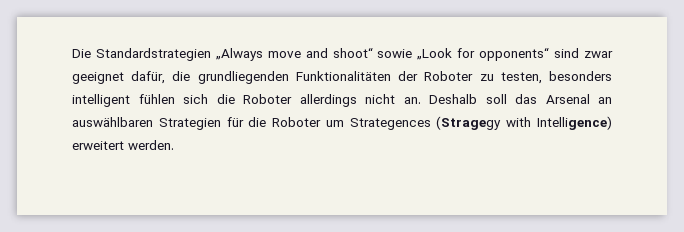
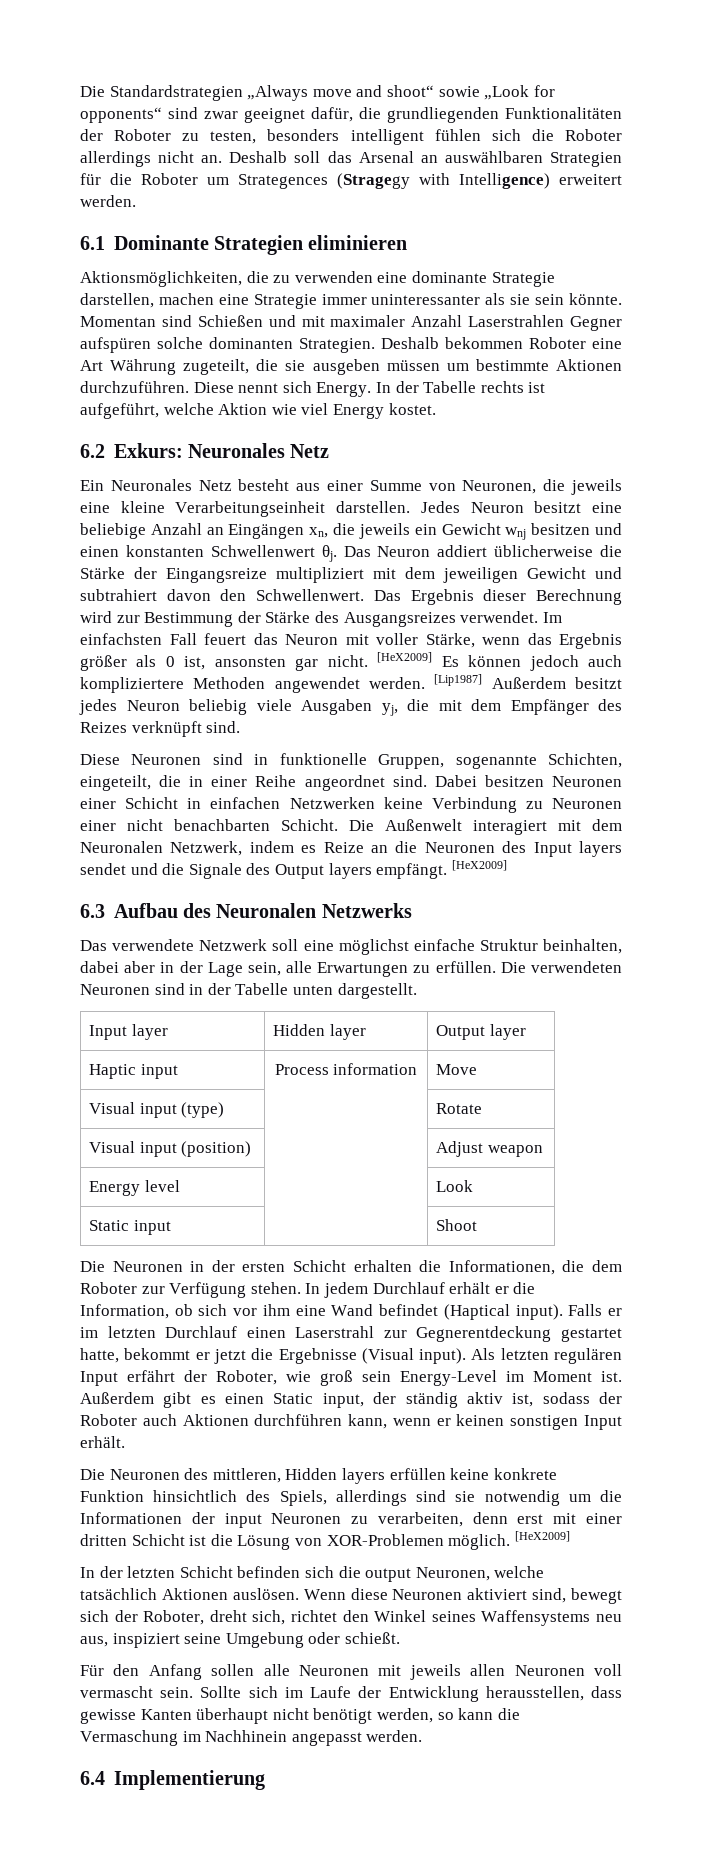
+ 6.1 Dominante Strategien eliminieren
+ Aktionsmöglichkeiten, die zu verwenden eine dominante Strategie darstellen, machen eine Strategie immer uninteressanter als sie sein könnte. Momentan sind Schießen und mit maximaler Anzahl Laserstrahlen Gegner aufspüren solche dominanten Strategien. Deshalb bekommen Roboter eine Art Währung zugeteilt, die sie ausgeben müssen um bestimmte Aktionen durchzuführen. Diese nennt sich Energy. In der Tabelle rechts ist aufgeführt, welche Aktion wie viel Energy kostet.
+ 6.2 Exkurs: Neuronales Netz
+ Ein Neuronales Netz besteht aus einer Summe von Neuronen, die jeweils eine kleine Verarbeitungseinheit darstellen. Jedes Neuron besitzt eine beliebige Anzahl an Eingängen xn, die jeweils ein Gewicht wnj besitzen und einen konstanten Schwellenwert θj. Das Neuron addiert üblicherweise die Stärke der Eingangsreize multipliziert mit dem jeweiligen Gewicht und subtrahiert davon den Schwellenwert. Das Ergebnis dieser Berechnung wird zur Bestimmung der Stärke des Ausgangsreizes verwendet. Im einfachsten Fall feuert das Neuron mit voller Stärke, wenn das Ergebnis größer als 0 ist, ansonsten gar nicht. [HeX2009] Es können jedoch auch kompliziertere Methoden angewendet werden. [Lip1987] Außerdem besitzt jedes Neuron beliebig viele Ausgaben yj, die mit dem Empfänger des Reizes verknüpft sind.
+ Diese Neuronen sind in funktionelle Gruppen, sogenannte Schichten, eingeteilt, die in einer Reihe angeordnet sind. Dabei besitzen Neuronen einer Schicht in einfachen Netzwerken keine Verbindung zu Neuronen einer nicht benachbarten Schicht. Die Außenwelt interagiert mit dem Neuronalen Netzwerk, indem es Reize an die Neuronen des Input layers sendet und die Signale des Output layers empfängt. [HeX2009]
+ 6.3 Aufbau des Neuronalen Netzwerks
+ Das verwendete Netzwerk soll eine möglichst einfache Struktur beinhalten, dabei aber in der Lage sein, alle Erwartungen zu erfüllen. Die verwendeten Neuronen sind in der Tabelle unten dargestellt.
+ Input layer | Hidden layer | Output layer
+ Haptic input | Process information | Move
+ Visual input (type) | | Rotate
+ Visual input (position) | | Adjust weapon
+ Energy level | | Look
+ Static input | | Shoot
+ Die Neuronen in der ersten Schicht erhalten die Informationen, die dem Roboter zur Verfügung stehen. In jedem Durchlauf erhält er die Information, ob sich vor ihm eine Wand befindet (Haptical input). Falls er im letzten Durchlauf einen Laserstrahl zur Gegnerentdeckung gestartet hatte, bekommt er jetzt die Ergebnisse (Visual input). Als letzten regulären Input erfährt der Roboter, wie groß sein Energy-Level im Moment ist. Außerdem gibt es einen Static input, der ständig aktiv ist, sodass der Roboter auch Aktionen durchführen kann, wenn er keinen sonstigen Input erhält.
+ Die Neuronen des mittleren, Hidden layers erfüllen keine konkrete Funktion hinsichtlich des Spiels, allerdings sind sie notwendig um die Informationen der input Neuronen zu verarbeiten, denn erst mit einer dritten Schicht ist die Lösung von XOR-Problemen möglich. [HeX2009]
+ In der letzten Schicht befinden sich die output Neuronen, welche tatsächlich Aktionen auslösen. Wenn diese Neuronen aktiviert sind, bewegt sich der Roboter, dreht sich, richtet den Winkel seines Waffensystems neu aus, inspiziert seine Umgebung oder schießt.
+ Für den Anfang sollen alle Neuronen mit jeweils allen Neuronen voll vermascht sein. Sollte sich im Laufe der Entwicklung herausstellen, dass gewisse Kanten überhaupt nicht benötigt werden, so kann die Vermaschung im Nachhinein angepasst werden.
+ 6.4 Implementierung

